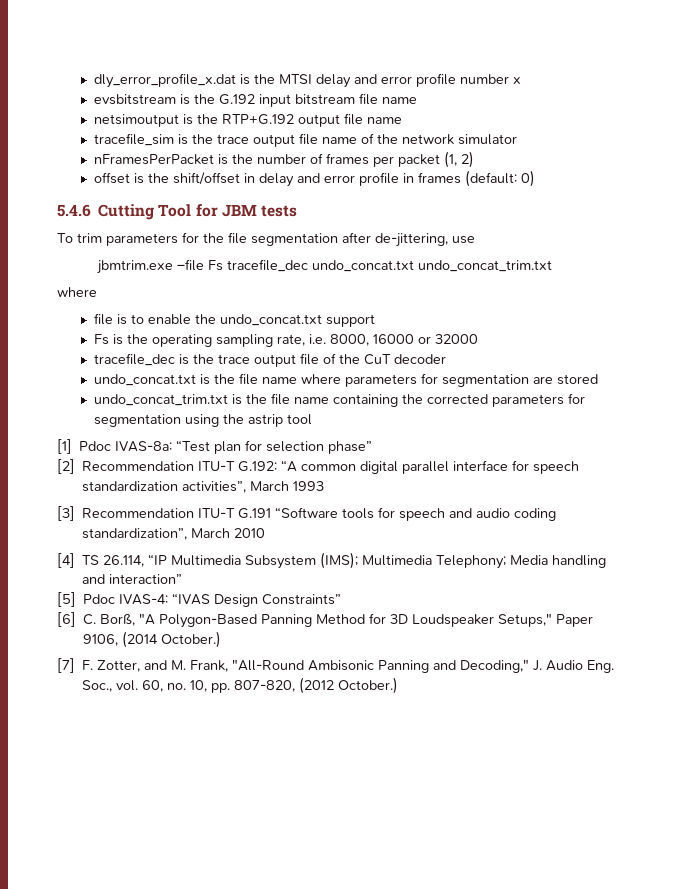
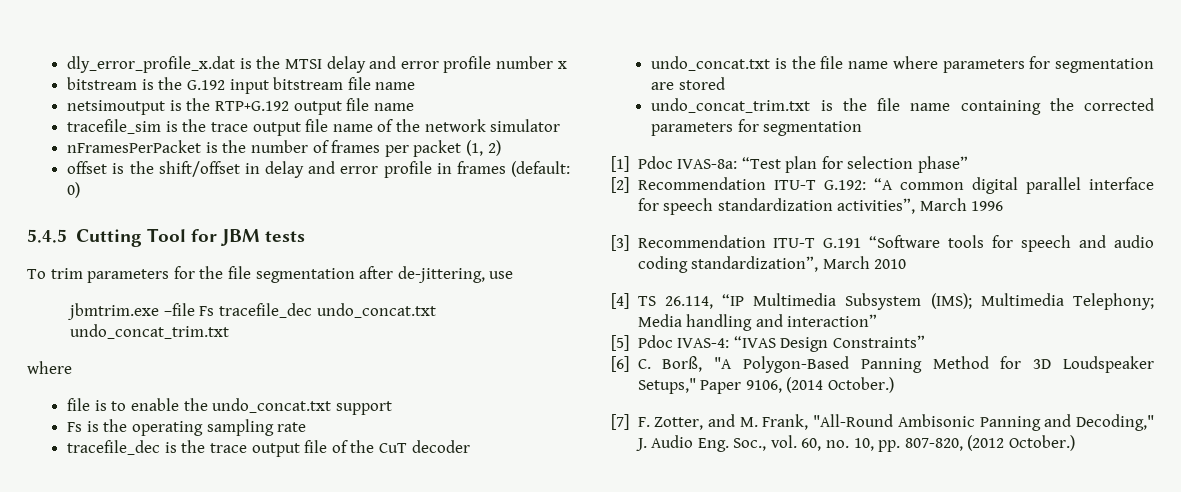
- evsbitstream is the G.192 input bitstream file name
+ bitstream is the G.192 input bitstream file name
- 5.4.6 Cutting Tool for JBM tests
+ 5.4.5 Cutting Tool for JBM tests
- Fs is the operating sampling rate, i.e. 8000, 16000 or 32000
+ Fs is the operating sampling rate
- undo_concat_trim.txt is the file name containing the corrected parameters for segmentation using the astrip tool
+ undo_concat_trim.txt is the file name containing the corrected parameters for segmentation
- [2] Recommendation ITU-T G.192: “A common digital parallel interface for speech standardization activities”, March 1993
+ [2] Recommendation ITU-T G.192: “A common digital parallel interface for speech standardization activities”, March 1996

